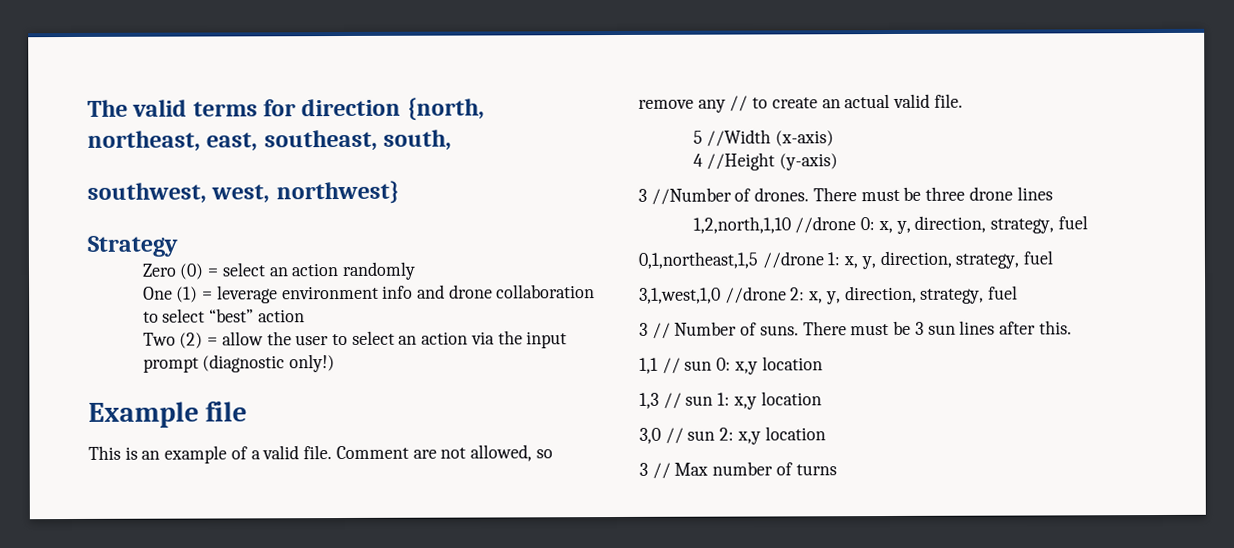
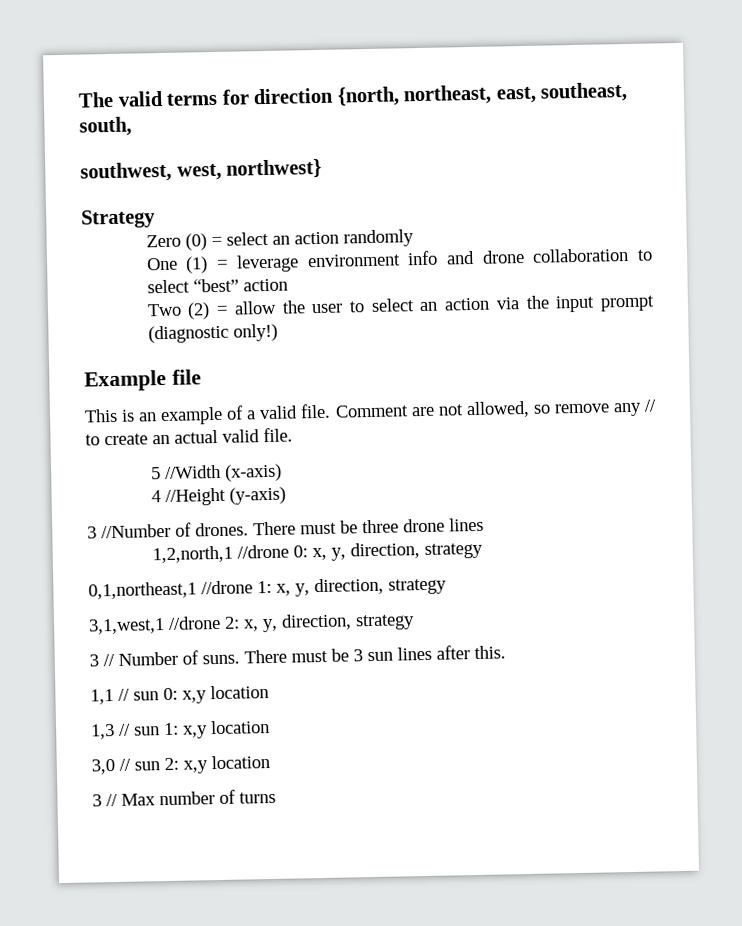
- 1,2,north,1,10 //drone 0: x, y, direction, strategy, fuel
- 0,1,northeast,1,5 //drone 1: x, y, direction, strategy, fuel
- 3,1,west,1,0 //drone 2: x, y, direction, strategy, fuel
+ 1,2,north,1 //drone 0: x, y, direction, strategy
+ 0,1,northeast,1 //drone 1: x, y, direction, strategy
+ 3,1,west,1 //drone 2: x, y, direction, strategy

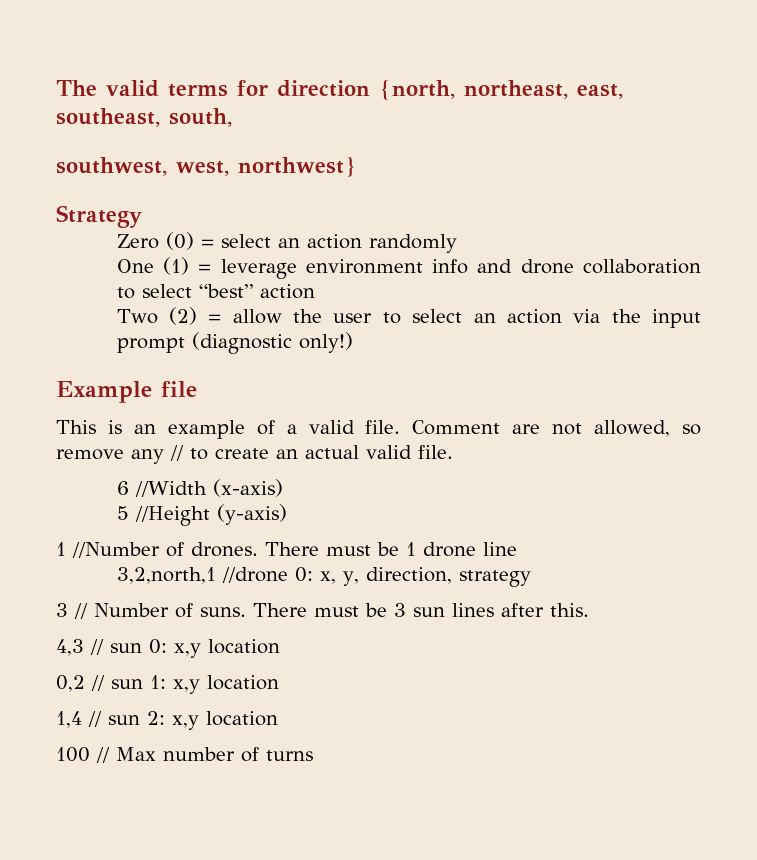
- 5 //Width (x-axis)
+ 6 //Width (x-axis)
- 4 //Height (y-axis)
+ 5 //Height (y-axis)
- 3 //Number of drones.
+ 1 //Number of drones.
- There must be three drone lines
- 1,2,north,1 //drone 0: x, y, direction, strategy
+ There must be 1 drone line
+ 3,2,north,1 //drone 0: x, y, direction, strategy
- 0,1,northeast,1 //drone 1: x, y, direction, strategy
- 3,1,west,1 //drone 2: x, y, direction, strategy
- 1,1 // sun 0: x,y location
+ 4,3 // sun 0: x,y location
- 1,3 // sun 1: x,y location
+ 0,2 // sun 1: x,y location
- 3,0 // sun 2: x,y location
+ 1,4 // sun 2: x,y location
- 3 // Max number of turns
+ 100 // Max number of turns

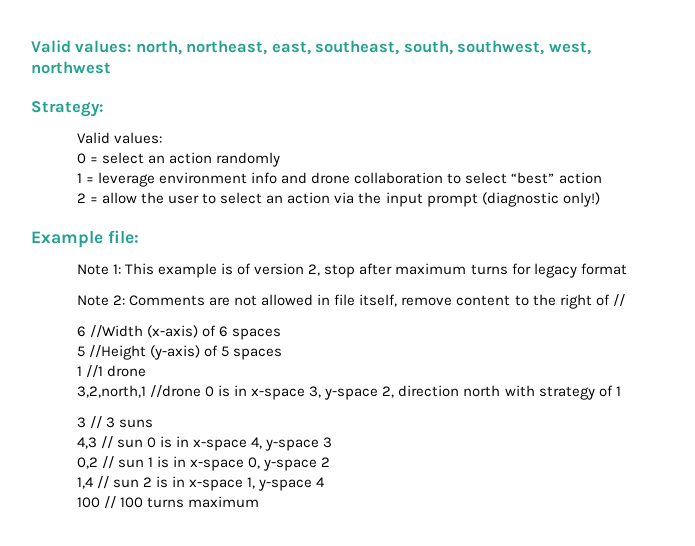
- The valid terms for direction {north, northeast, east, southeast, south,
- southwest, west, northwest}
- Strategy
- Zero (0) = select an action randomly
+ Valid values: north, northeast, east, southeast, south, southwest, west, northwest
+ Strategy:
+ Valid values:
+ 0 = select an action randomly
- One (1) = leverage environment info and drone collaboration to select “best” action
+ 1 = leverage environment info and drone collaboration to select “best” action
- Two (2) = allow the user to select an action via the input prompt (diagnostic only!)
+ 2 = allow the user to select an action via the input prompt (diagnostic only!)
- Example file
- This is an example of a valid file. Comment are not allowed, so remove any // to create an actual valid file.
+ Example file:
+ Note 1: This example is of version 2, stop after maximum turns for legacy format
+ Note 2: Comments are not allowed in file itself, remove content to the right of //
- 6 //Width (x-axis)
+ 6 //Width (x-axis) of 6 spaces
- 5 //Height (y-axis)
- 1 //Number of drones. There must be 1 drone line
+ 5 //Height (y-axis) of 5 spaces
+ 1 //1 drone
- 3,2,north,1 //drone 0: x, y, direction, strategy
- 3 // Number of suns. There must be 3 sun lines after this.
- 4,3 // sun 0: x,y location
- 0,2 // sun 1: x,y location
- 1,4 // sun 2: x,y location
- 100 // Max number of turns
+ 3,2,north,1 //drone 0 is in x-space 3, y-space 2, direction north with strategy of 1
+ 3 // 3 suns
+ 4,3 // sun 0 is in x-space 4, y-space 3
+ 0,2 // sun 1 is in x-space 0, y-space 2
+ 1,4 // sun 2 is in x-space 1, y-space 4
+ 100 // 100 turns maximum

